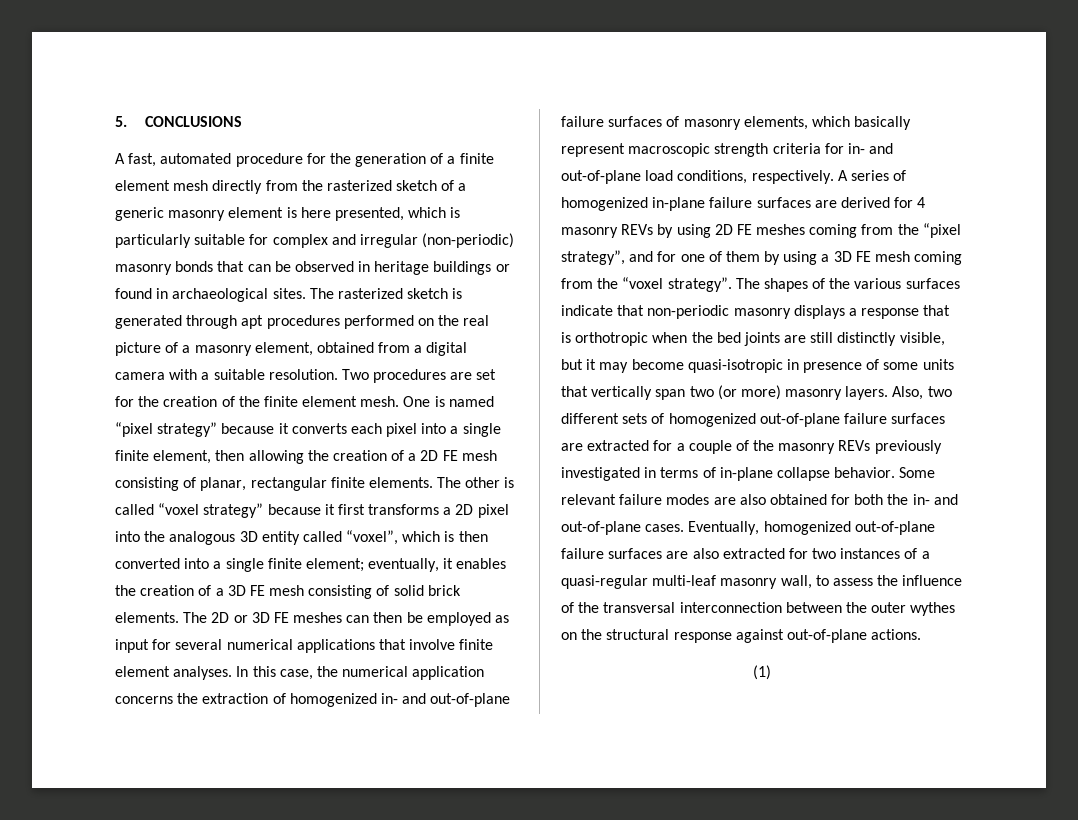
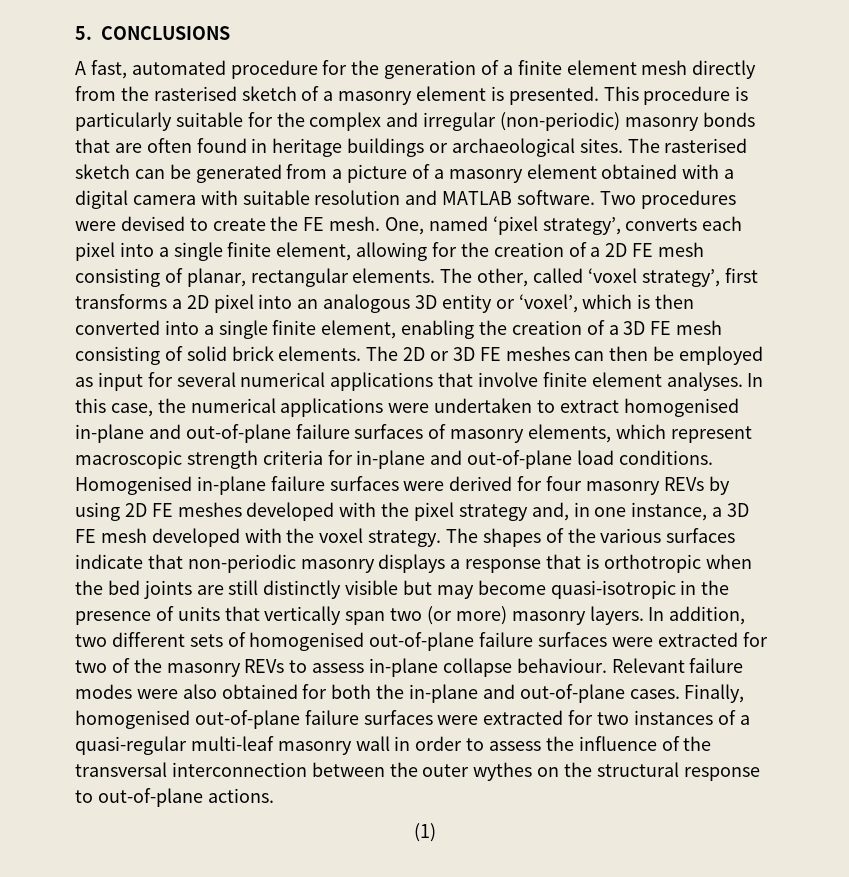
- A fast, automated procedure for the generation of a finite element mesh directly from the rasterized sketch of a generic masonry element is here presented, which is particularly suitable for complex and irregular (non-periodic) masonry bonds that can be observed in heritage buildings or found in archaeological sites.
+ A fast, automated procedure for the generation of a finite element mesh directly from the rasterised sketch of a masonry element is presented. This procedure is particularly suitable for the complex and irregular (non-periodic) masonry bonds that are often found in heritage buildings or archaeological sites.
- The rasterized sketch is generated through apt procedures performed on the real picture of a masonry element, obtained from a digital camera with a suitable resolution. Two procedures are set for the creation of the finite element mesh. One is named “pixel strategy” because it converts each pixel into a single finite element, then allowing the creation of a 2D FE mesh consisting of planar, rectangular finite elements. The other is called “voxel strategy” because it first transforms a 2D pixel into the analogous 3D entity called “voxel”, which is then converted into a single finite element; eventually, it enables the creation of a 3D FE mesh consisting of solid brick elements.
+ The rasterised sketch can be generated from a picture of a masonry element obtained with a digital camera with suitable resolution and MATLAB software. Two procedures were devised to create the FE mesh. One, named ‘pixel strategy’, converts each pixel into a single finite element, allowing for the creation of a 2D FE mesh consisting of planar, rectangular elements. The other, called ‘voxel strategy’, first transforms a 2D pixel into an analogous 3D entity or ‘voxel’, which is then converted into a single finite element, enabling the creation of a 3D FE mesh consisting of solid brick elements.
- In this case, the numerical application concerns the extraction of homogenized in- and out-of-plane failure surfaces of masonry elements, which basically represent macroscopic strength criteria for in- and out-of-plane load conditions, respectively. A series of homogenized in-plane failure surfaces are derived for 4 masonry REVs by using 2D FE meshes coming from the “pixel strategy”, and for one of them by using a 3D FE mesh coming from the “voxel strategy”.
+ In this case, the numerical applications were undertaken to extract homogenised in-plane and out-of-plane failure surfaces of masonry elements, which represent macroscopic strength criteria for in-plane and out-of-plane load conditions. Homogenised in-plane failure surfaces were derived for four masonry REVs by using 2D FE meshes developed with the pixel strategy and, in one instance, a 3D FE mesh developed with the voxel strategy.
- The shapes of the various surfaces indicate that non-periodic masonry displays a response that is orthotropic when the bed joints are still distinctly visible, but it may become quasi-isotropic in presence of some units that vertically span two (or more) masonry layers.
+ The shapes of the various surfaces indicate that non-periodic masonry displays a response that is orthotropic when the bed joints are still distinctly visible but may become quasi-isotropic in the presence of units that vertically span two (or more) masonry layers.
- Also, two different sets of homogenized out-of-plane failure surfaces are extracted for a couple of the masonry REVs previously investigated in terms of in-plane collapse behavior. Some relevant failure modes are also obtained for both the in- and out-of-plane cases.
+ In addition, two different sets of homogenised out-of-plane failure surfaces were extracted for two of the masonry REVs to assess in-plane collapse behaviour. Relevant failure modes were also obtained for both the in-plane and out-of-plane cases.
- Eventually, homogenized out-of-plane failure surfaces are also extracted for two instances of a quasi-regular multi-leaf masonry wall, to assess the influence of the transversal interconnection between the outer wythes on the structural response against out-of-plane actions.
+ Finally, homogenised out-of-plane failure surfaces were extracted for two instances of a quasi-regular multi-leaf masonry wall in order to assess the influence of the transversal interconnection between the outer wythes on the structural response to out-of-plane actions.

